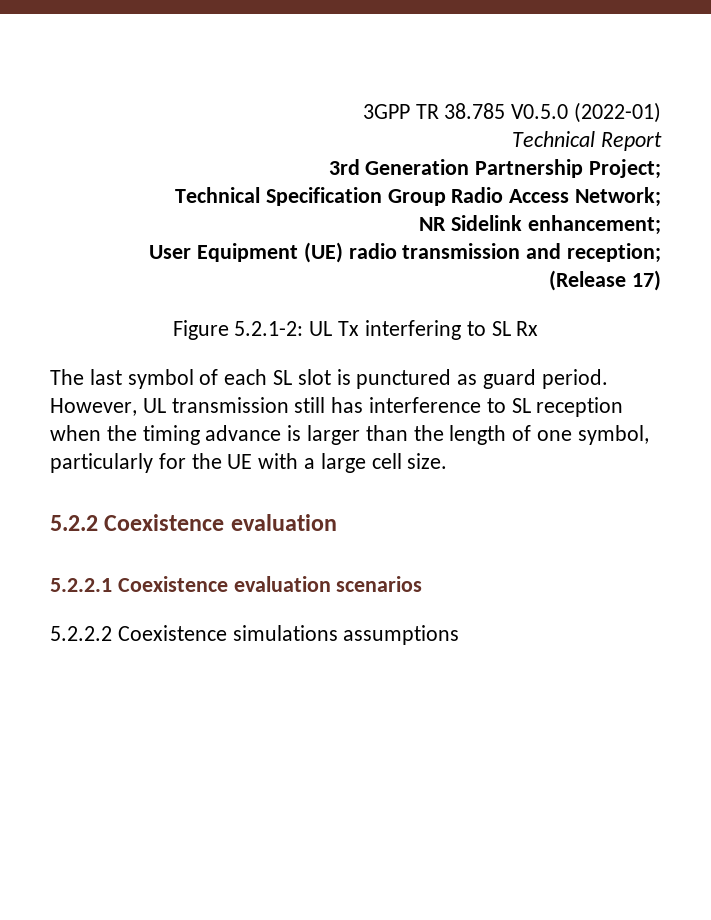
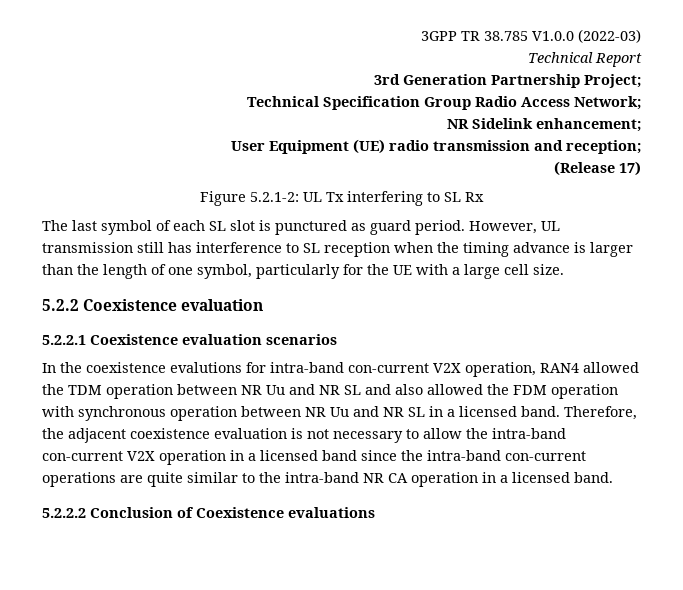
- 3GPP TR 38.785 V0.5.0 (2022-01)
+ 3GPP TR 38.785 V1.0.0 (2022-03)
- 5.2.2.2 Coexistence simulations assumptions
+ In the coexistence evalutions for intra-band con-current V2X operation, RAN4 allowed the TDM operation between NR Uu and NR SL and also allowed the FDM operation with synchronous operation between NR Uu and NR SL in a licensed band. Therefore, the adjacent coexistence evaluation is not necessary to allow the intra-band con-current V2X operation in a licensed band since the intra-band con-current operations are quite similar to the intra-band NR CA operation in a licensed band.
+ 5.2.2.2 Conclusion of Coexistence evaluations

